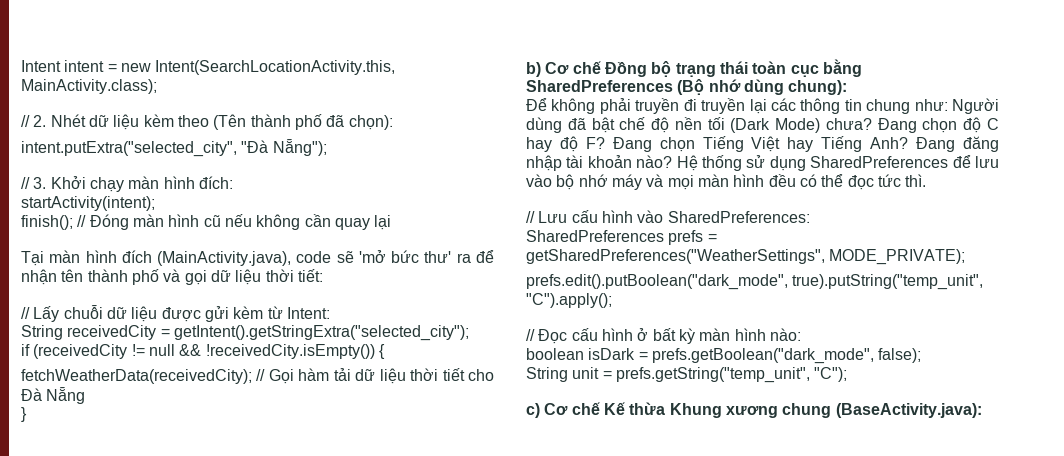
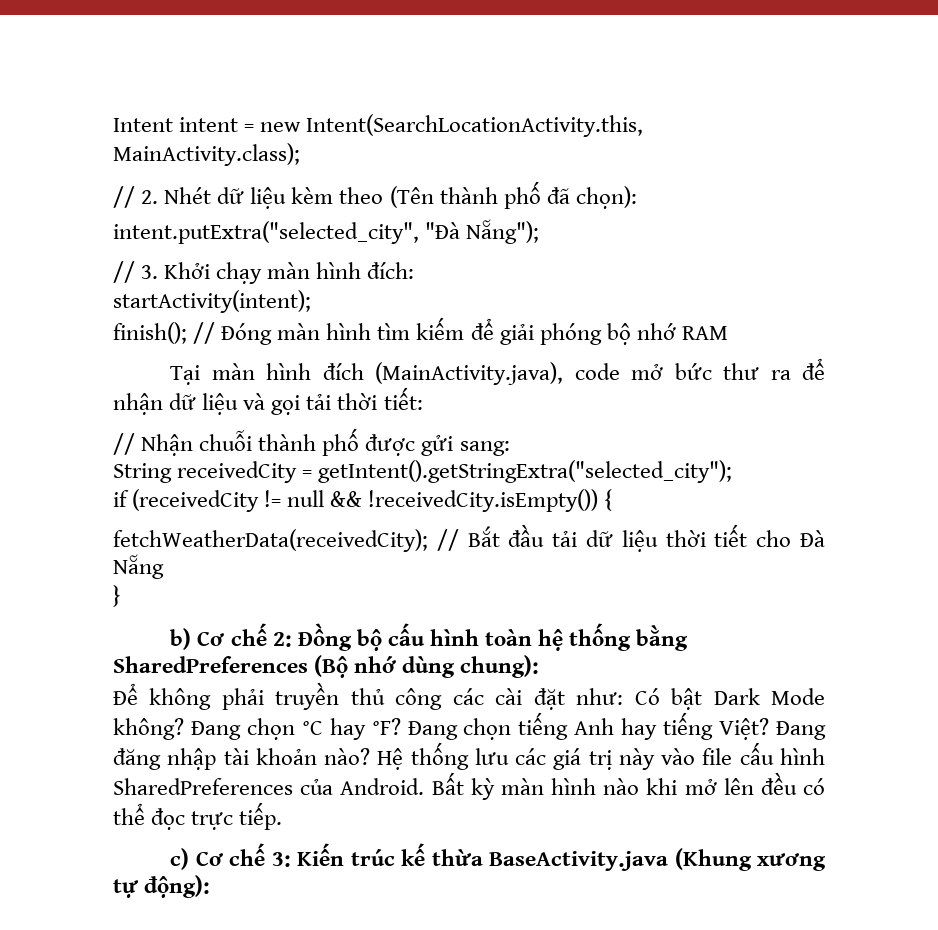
- finish(); // Đóng màn hình cũ nếu không cần quay lại
+ finish(); // Đóng màn hình tìm kiếm để giải phóng bộ nhớ RAM
- Tại màn hình đích (MainActivity.java), code sẽ 'mở bức thư' ra để nhận tên thành phố và gọi dữ liệu thời tiết:
- // Lấy chuỗi dữ liệu được gửi kèm từ Intent:
+ Tại màn hình đích (MainActivity.java), code mở bức thư ra để nhận dữ liệu và gọi tải thời tiết:
+ // Nhận chuỗi thành phố được gửi sang:
- fetchWeatherData(receivedCity); // Gọi hàm tải dữ liệu thời tiết cho Đà Nẵng
+ fetchWeatherData(receivedCity); // Bắt đầu tải dữ liệu thời tiết cho Đà Nẵng
- b) Cơ chế Đồng bộ trạng thái toàn cục bằng SharedPreferences (Bộ nhớ dùng chung):
+ b) Cơ chế 2: Đồng bộ cấu hình toàn hệ thống bằng SharedPreferences (Bộ nhớ dùng chung):
- Để không phải truyền đi truyền lại các thông tin chung như: Người dùng đã bật chế độ nền tối (Dark Mode) chưa? Đang chọn độ C hay độ F? Đang chọn Tiếng Việt hay Tiếng Anh?
+ Để không phải truyền thủ công các cài đặt như: Có bật Dark Mode không? Đang chọn °C hay °F? Đang chọn tiếng Anh hay tiếng Việt?
- Hệ thống sử dụng SharedPreferences để lưu vào bộ nhớ máy và mọi màn hình đều có thể đọc tức thì.
- // Lưu cấu hình vào SharedPreferences:
- SharedPreferences prefs = getSharedPreferences("WeatherSettings", MODE_PRIVATE);
- prefs.edit().putBoolean("dark_mode", true).putString("temp_unit", "C").apply();
- // Đọc cấu hình ở bất kỳ màn hình nào:
- boolean isDark = prefs.getBoolean("dark_mode", false);
- String unit = prefs.getString("temp_unit", "C");
- c) Cơ chế Kế thừa Khung xương chung (BaseActivity.java):
+ Hệ thống lưu các giá trị này vào file cấu hình SharedPreferences của Android. Bất kỳ màn hình nào khi mở lên đều có thể đọc trực tiếp.
+ c) Cơ chế 3: Kiến trúc kế thừa BaseActivity.java (Khung xương tự động):

